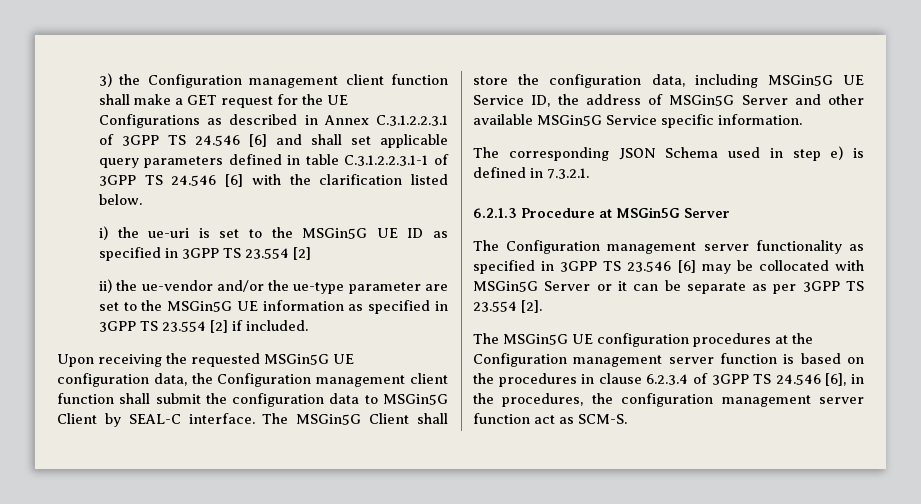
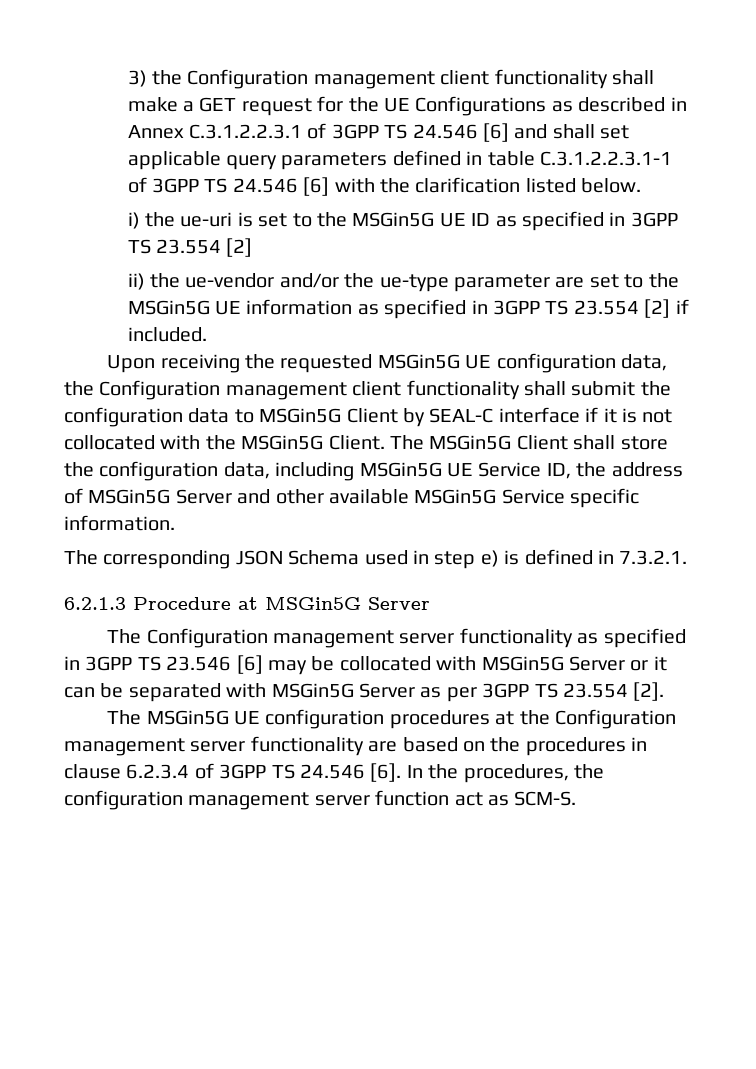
- 3) the Configuration management client function shall make a GET request for the UE Configurations as described in Annex C.3.1.2.2.3.1 of 3GPP TS 24.546 [6] and shall set applicable query parameters defined in table C.3.1.2.2.3.1-1 of 3GPP TS 24.546 [6] with the clarification listed below.
+ 3) the Configuration management client functionality shall make a GET request for the UE Configurations as described in Annex C.3.1.2.2.3.1 of 3GPP TS 24.546 [6] and shall set applicable query parameters defined in table C.3.1.2.2.3.1-1 of 3GPP TS 24.546 [6] with the clarification listed below.
- Upon receiving the requested MSGin5G UE configuration data, the Configuration management client function shall submit the configuration data to MSGin5G Client by SEAL-C interface.
+ Upon receiving the requested MSGin5G UE configuration data, the Configuration management client functionality shall submit the configuration data to MSGin5G Client by SEAL-C interface if it is not collocated with the MSGin5G Client.
- The Configuration management server functionality as specified in 3GPP TS 23.546 [6] may be collocated with MSGin5G Server or it can be separate as per 3GPP TS 23.554 [2].
+ The Configuration management server functionality as specified in 3GPP TS 23.546 [6] may be collocated with MSGin5G Server or it can be separated with MSGin5G Server as per 3GPP TS 23.554 [2].
- The MSGin5G UE configuration procedures at the Configuration management server function is based on the procedures in clause 6.2.3.4 of 3GPP TS 24.546 [6], in the procedures, the configuration management server function act as SCM-S.
+ The MSGin5G UE configuration procedures at the Configuration management server functionality are based on the procedures in clause 6.2.3.4 of 3GPP TS 24.546 [6]. In the procedures, the configuration management server function act as SCM-S.

